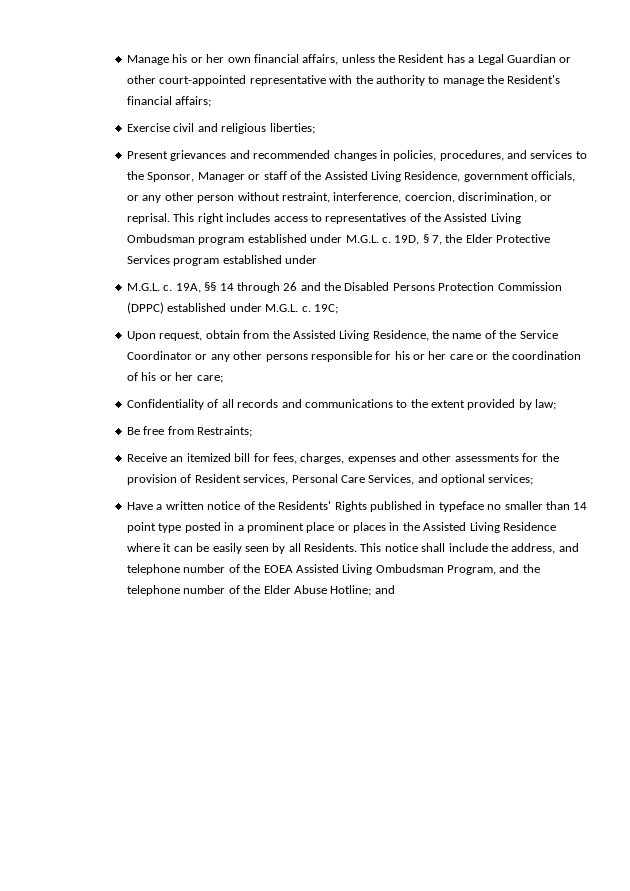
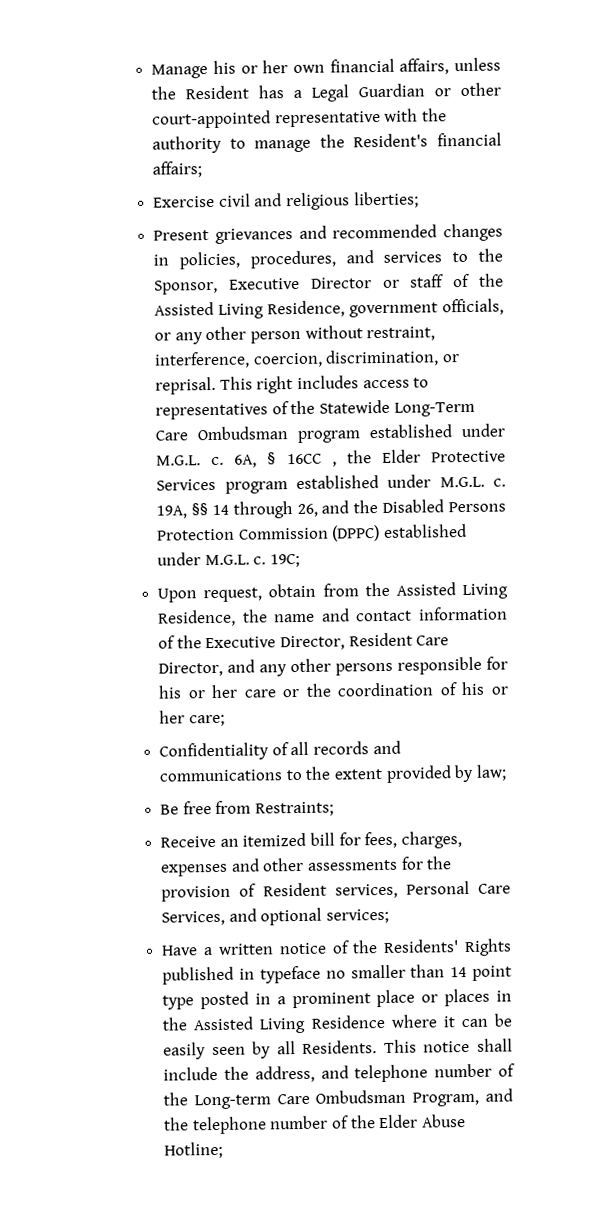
- Present grievances and recommended changes in policies, procedures, and services to the Sponsor, Manager or staff of the Assisted Living Residence, government officials, or any other person without restraint, interference, coercion, discrimination, or reprisal.
+ Present grievances and recommended changes in policies, procedures, and services to the Sponsor, Executive Director or staff of the Assisted Living Residence, government officials, or any other person without restraint, interference, coercion, discrimination, or reprisal.
- This right includes access to representatives of the Assisted Living Ombudsman program established under M.G.L. c.
+ This right includes access to representatives of the Statewide Long-Term Care Ombudsman program established under M.G.L. c.
- 19D, § 7, the Elder Protective Services program established under
- M.G.L. c.
+ 6A, § 16CC , the Elder Protective Services program established under M.G.L. c.
- 19A, §§ 14 through 26 and the Disabled Persons Protection Commission (DPPC) established under M.G.L. c.
+ 19A, §§ 14 through 26, and the Disabled Persons Protection Commission (DPPC) established under M.G.L. c.
- Upon request, obtain from the Assisted Living Residence, the name of the Service Coordinator or any other persons responsible for his or her care or the coordination of his or her care;
+ Upon request, obtain from the Assisted Living Residence, the name and contact information of the Executive Director, Resident Care Director, and any other persons responsible for his or her care or the coordination of his or her care;
- This notice shall include the address, and telephone number of the EOEA Assisted Living Ombudsman Program, and the telephone number of the Elder Abuse Hotline; and
+ This notice shall include the address, and telephone number of the Long-term Care Ombudsman Program, and the telephone number of the Elder Abuse Hotline;

